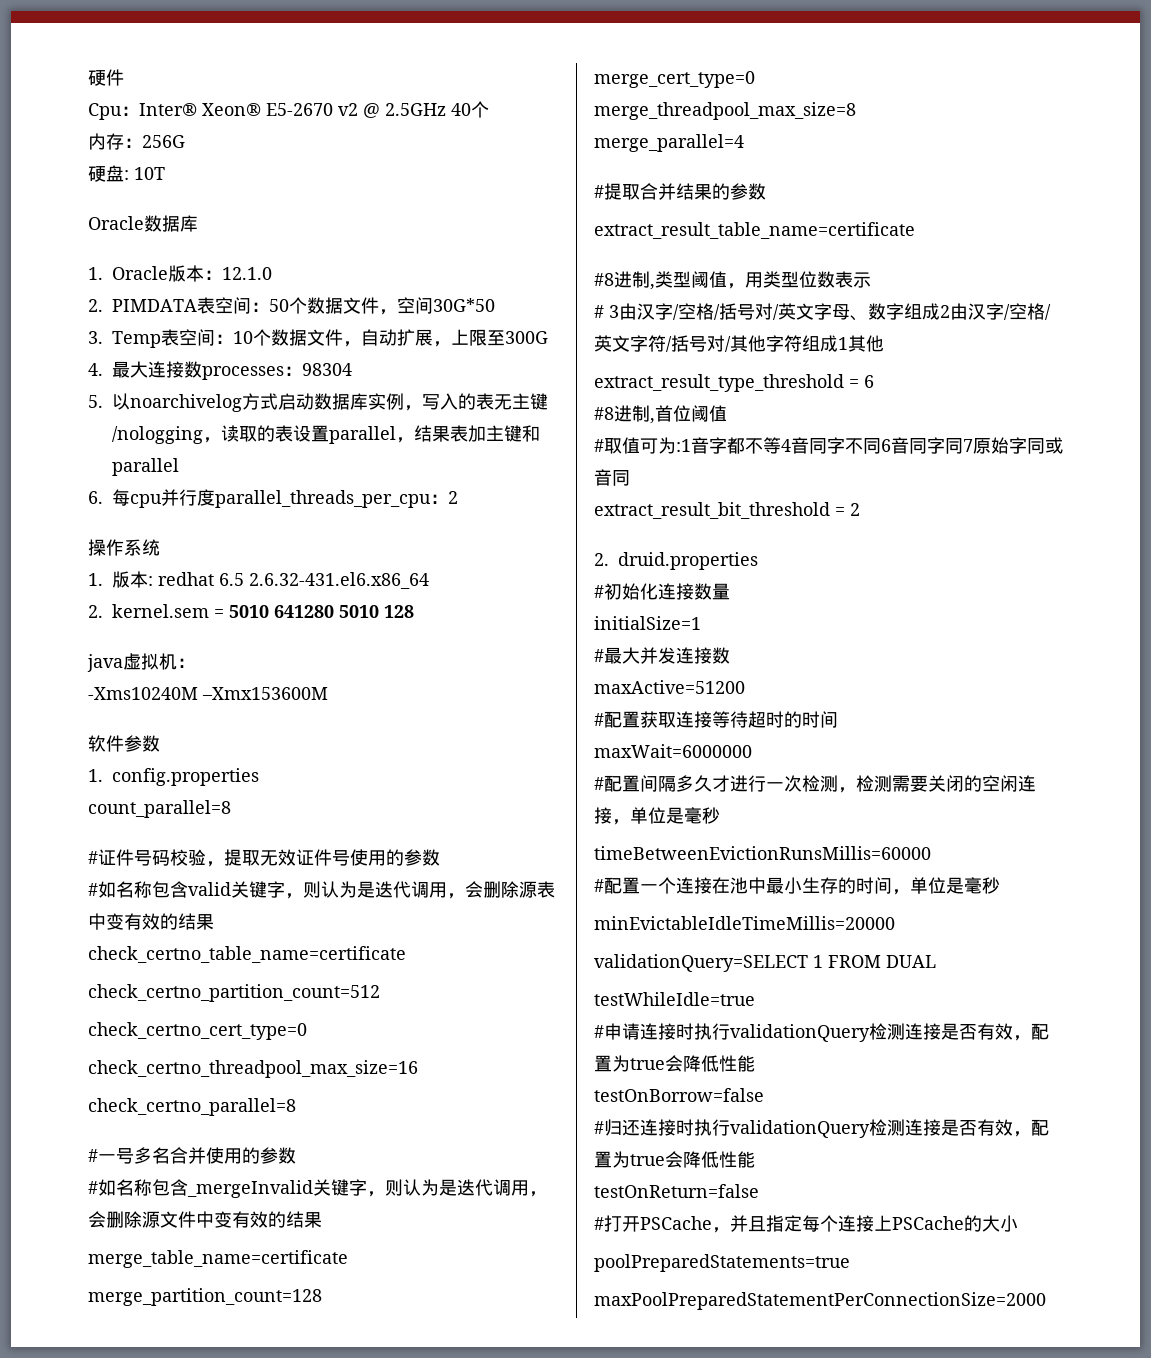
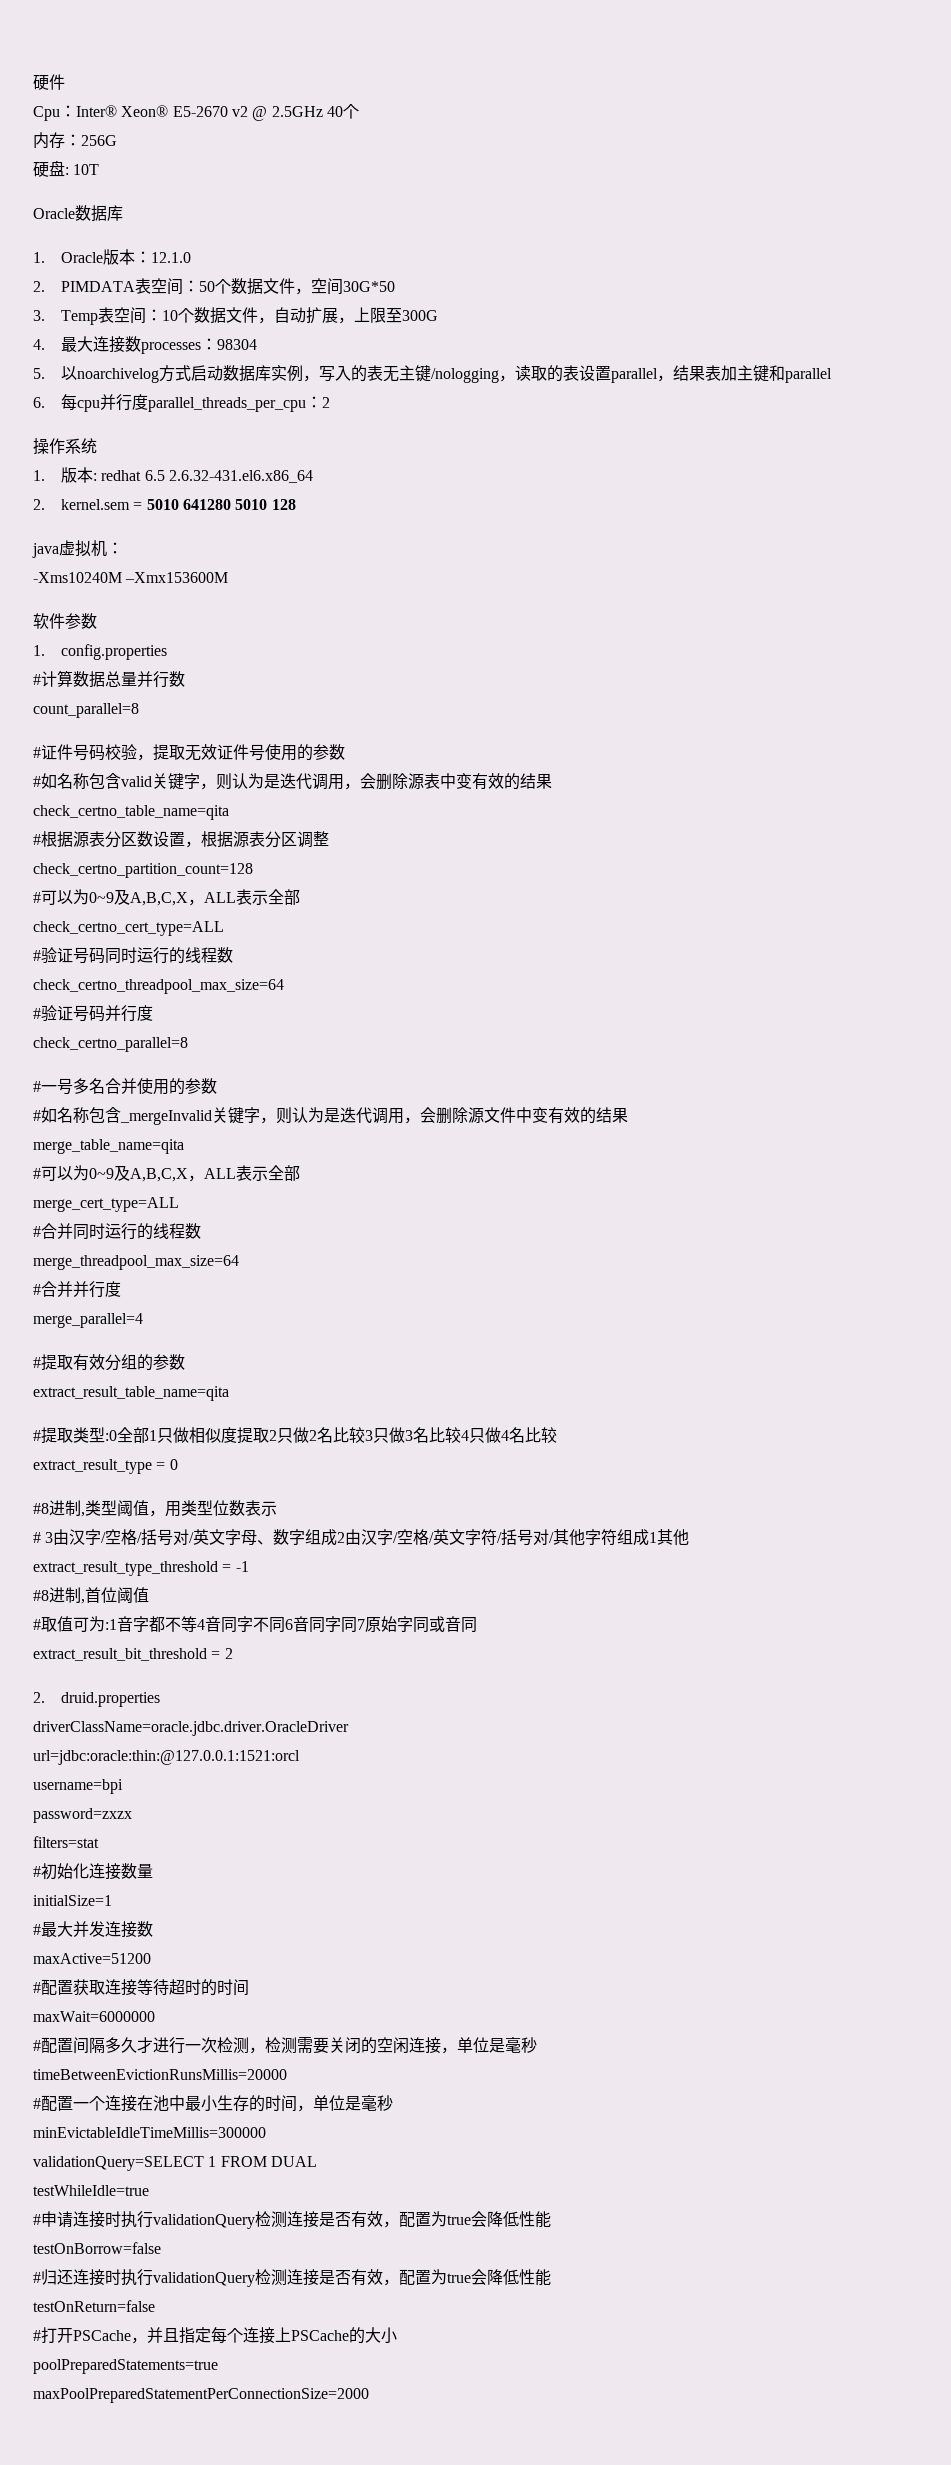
+ #计算数据总量并行数
- check_certno_table_name=certificate
- check_certno_partition_count=512
- check_certno_cert_type=0
- check_certno_threadpool_max_size=16
+ check_certno_table_name=qita
+ #根据源表分区数设置，根据源表分区调整
+ check_certno_partition_count=128
+ #可以为0~9及A,B,C,X，ALL表示全部
+ check_certno_cert_type=ALL
+ #验证号码同时运行的线程数
+ check_certno_threadpool_max_size=64
+ #验证号码并行度
- merge_table_name=certificate
- merge_partition_count=128
- merge_cert_type=0
- merge_threadpool_max_size=8
+ merge_table_name=qita
+ #可以为0~9及A,B,C,X，ALL表示全部
+ merge_cert_type=ALL
+ #合并同时运行的线程数
+ merge_threadpool_max_size=64
+ #合并并行度
- #提取合并结果的参数
- extract_result_table_name=certificate
+ #提取有效分组的参数
+ extract_result_table_name=qita
+ #提取类型:0全部1只做相似度提取2只做2名比较3只做3名比较4只做4名比较
+ extract_result_type = 0
- extract_result_type_threshold = 6
+ extract_result_type_threshold = -1
+ driverClassName=oracle.jdbc.driver.OracleDriver
+ url=jdbc:oracle:thin:@127.0.0.1:1521:orcl
+ username=bpi
+ password=zxzx
+ filters=stat
- timeBetweenEvictionRunsMillis=60000
+ timeBetweenEvictionRunsMillis=20000
- minEvictableIdleTimeMillis=20000
+ minEvictableIdleTimeMillis=300000

